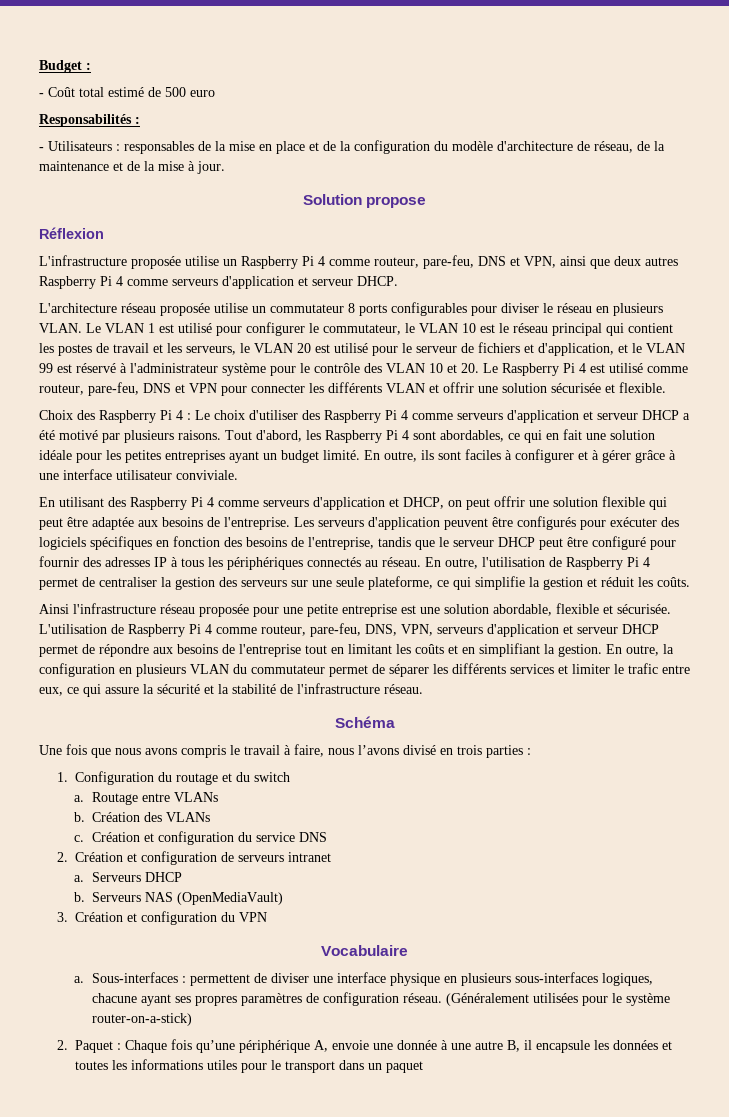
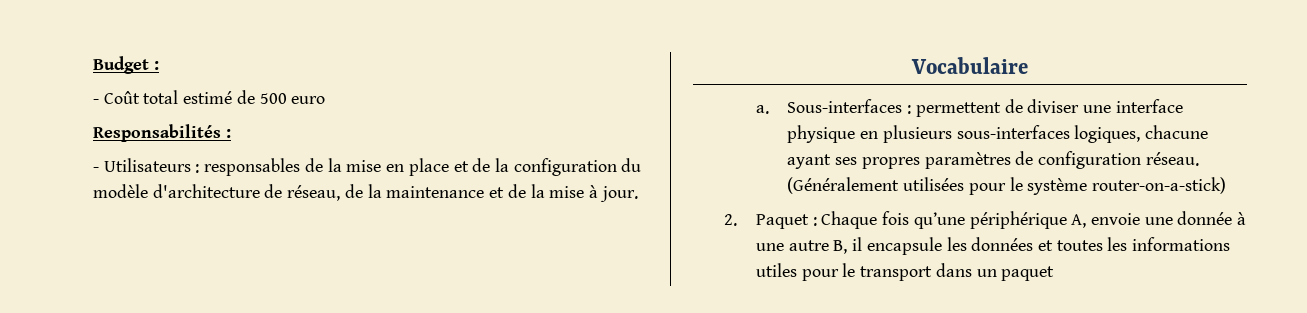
- Solution propose
- Réflexion
- L'infrastructure proposée utilise un Raspberry Pi 4 comme routeur, pare-feu, DNS et VPN, ainsi que deux autres Raspberry Pi 4 comme serveurs d'application et serveur DHCP.
- L'architecture réseau proposée utilise un commutateur 8 ports configurables pour diviser le réseau en plusieurs VLAN. Le VLAN 1 est utilisé pour configurer le commutateur, le VLAN 10 est le réseau principal qui contient les postes de travail et les serveurs, le VLAN 20 est utilisé pour le serveur de fichiers et d'application, et le VLAN 99 est réservé à l'administrateur système pour le contrôle des VLAN 10 et 20. Le Raspberry Pi 4 est utilisé comme routeur, pare-feu, DNS et VPN pour connecter les différents VLAN et offrir une solution sécurisée et flexible.
- Choix des Raspberry Pi 4 : Le choix d'utiliser des Raspberry Pi 4 comme serveurs d'application et serveur DHCP a été motivé par plusieurs raisons. Tout d'abord, les Raspberry Pi 4 sont abordables, ce qui en fait une solution idéale pour les petites entreprises ayant un budget limité. En outre, ils sont faciles à configurer et à gérer grâce à une interface utilisateur conviviale.
- En utilisant des Raspberry Pi 4 comme serveurs d'application et DHCP, on peut offrir une solution flexible qui peut être adaptée aux besoins de l'entreprise. Les serveurs d'application peuvent être configurés pour exécuter des logiciels spécifiques en fonction des besoins de l'entreprise, tandis que le serveur DHCP peut être configuré pour fournir des adresses IP à tous les périphériques connectés au réseau. En outre, l'utilisation de Raspberry Pi 4 permet de centraliser la gestion des serveurs sur une seule plateforme, ce qui simplifie la gestion et réduit les coûts.
- Ainsi l'infrastructure réseau proposée pour une petite entreprise est une solution abordable, flexible et sécurisée. L'utilisation de Raspberry Pi 4 comme routeur, pare-feu, DNS, VPN, serveurs d'application et serveur DHCP permet de répondre aux besoins de l'entreprise tout en limitant les coûts et en simplifiant la gestion. En outre, la configuration en plusieurs VLAN du commutateur permet de séparer les différents services et limiter le trafic entre eux, ce qui assure la sécurité et la stabilité de l'infrastructure réseau.
- Schéma
- Une fois que nous avons compris le travail à faire, nous l’avons divisé en trois parties :
- 1. Configuration du routage et du switch
- a. Routage entre VLANs
- b. Création des VLANs
- c. Création et configuration du service DNS
- 2. Création et configuration de serveurs intranet
- a. Serveurs DHCP
- b. Serveurs NAS (OpenMediaVault)
- 3. Création et configuration du VPN

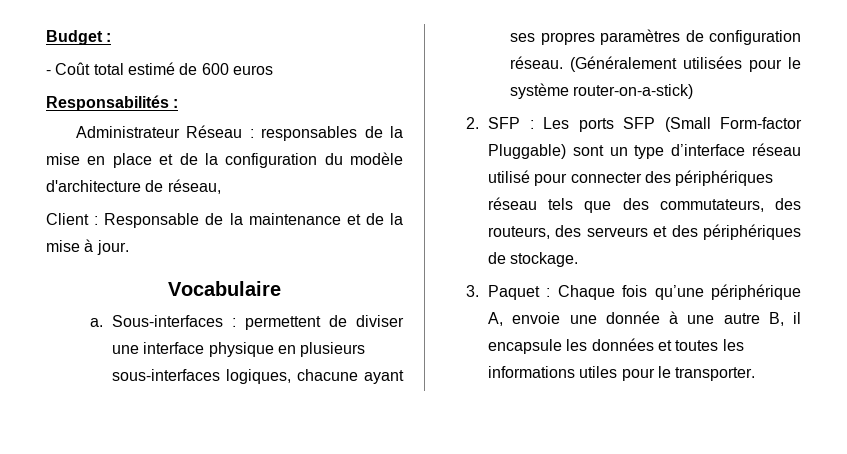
- - Coût total estimé de 500 euro
+ - Coût total estimé de 600 euros
- - Utilisateurs : responsables de la mise en place et de la configuration du modèle d'architecture de réseau, de la maintenance et de la mise à jour.
+ Administrateur Réseau : responsables de la mise en place et de la configuration du modèle d'architecture de réseau,
+ Client : Responsable de la maintenance et de la mise à jour.
- 2. Paquet : Chaque fois qu’une périphérique A, envoie une donnée à une autre B, il encapsule les données et toutes les informations utiles pour le transport dans un paquet
+ 2. SFP : Les ports SFP (Small Form-factor Pluggable) sont un type d’interface réseau utilisé pour connecter des périphériques réseau tels que des commutateurs, des routeurs, des serveurs et des périphériques de stockage.
+ 3. Paquet : Chaque fois qu’une périphérique A, envoie une donnée à une autre B, il encapsule les données et toutes les informations utiles pour le transporter.

